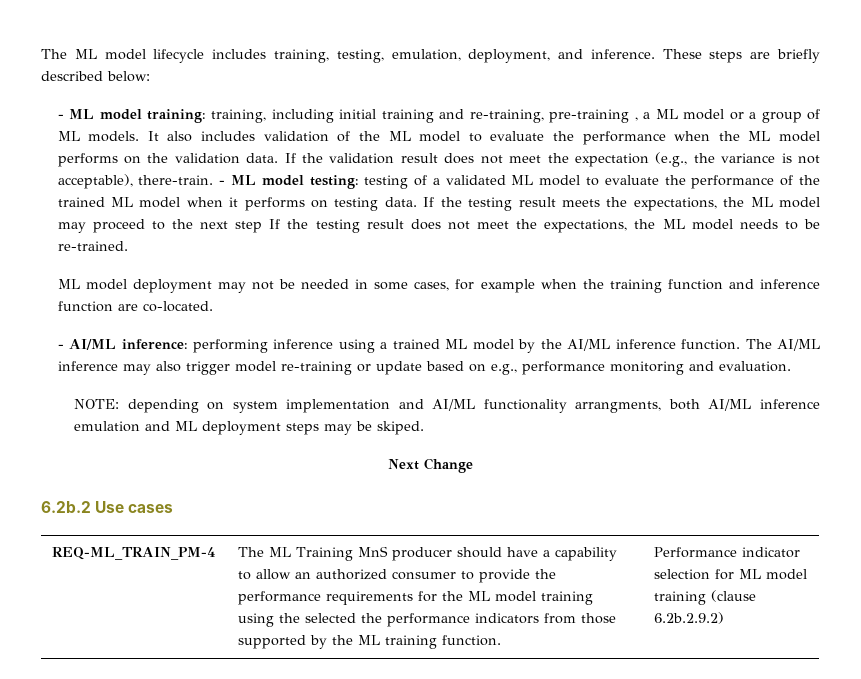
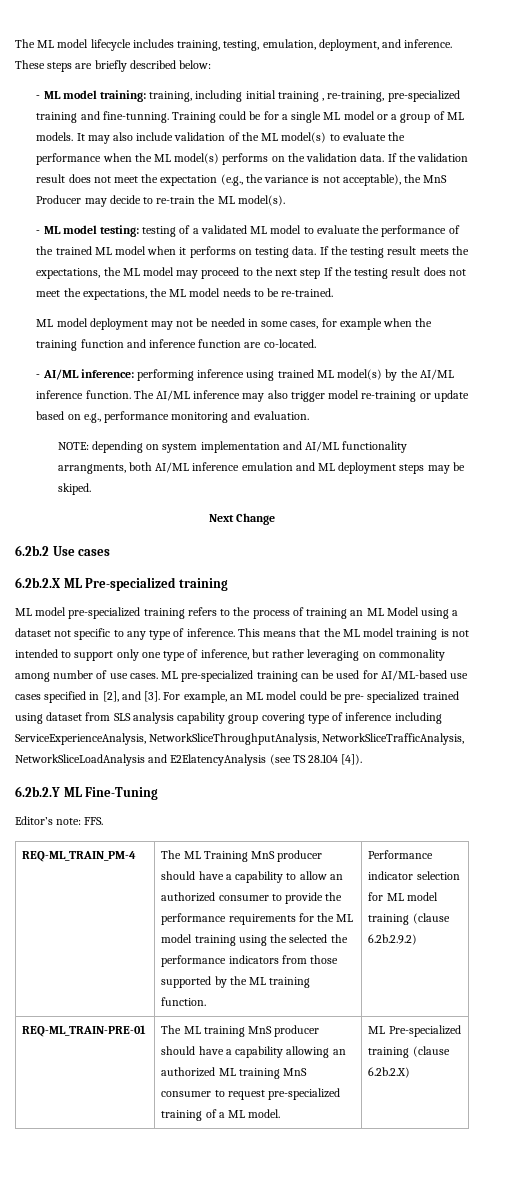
- - ML model training: training, including initial training and re-training, pre-training , a ML model or a group of ML models.
+ - ML model training: training, including initial training , re-training, pre-specialized training and fine-tunning. Training could be for a single ML model or a group of ML models.
- It also includes validation of the ML model to evaluate the performance when the ML model performs on the validation data.
+ It may also include validation of the ML model(s) to evaluate the performance when the ML model(s) performs on the validation data.
- If the validation result does not meet the expectation (e.g., the variance is not acceptable), there-train. - ML model testing: testing of a validated ML model to evaluate the performance of the trained ML model when it performs on testing data.
+ If the validation result does not meet the expectation (e.g., the variance is not acceptable), the MnS Producer may decide to re-train the ML model(s).
+ - ML model testing: testing of a validated ML model to evaluate the performance of the trained ML model when it performs on testing data.
- - AI/ML inference: performing inference using a trained ML model by the AI/ML inference function.
+ - AI/ML inference: performing inference using trained ML model(s) by the AI/ML inference function.
+ 6.2b.2.X ML Pre-specialized training
+ ML model pre-specialized training refers to the process of training an ML Model using a dataset not specific to any type of inference. This means that the ML model training is not intended to support only one type of inference, but rather leveraging on commonality among number of use cases. ML pre-specialized training can be used for AI/ML-based use cases specified in [2], and [3]. For example, an ML model could be pre- specialized trained using dataset from SLS analysis capability group covering type of inference including ServiceExperienceAnalysis, NetworkSliceThroughputAnalysis, NetworkSliceTrafficAnalysis, NetworkSliceLoadAnalysis and E2ElatencyAnalysis (see TS 28.104 [4]).
+ 6.2b.2.Y ML Fine-Tuning
+ Editor’s note: FFS.
+ REQ-ML_TRAIN-PRE-01 | The ML training MnS producer should have a capability allowing an authorized ML training MnS consumer to request pre-specialized training of a ML model. | ML Pre-specialized training (clause 6.2b.2.X)

